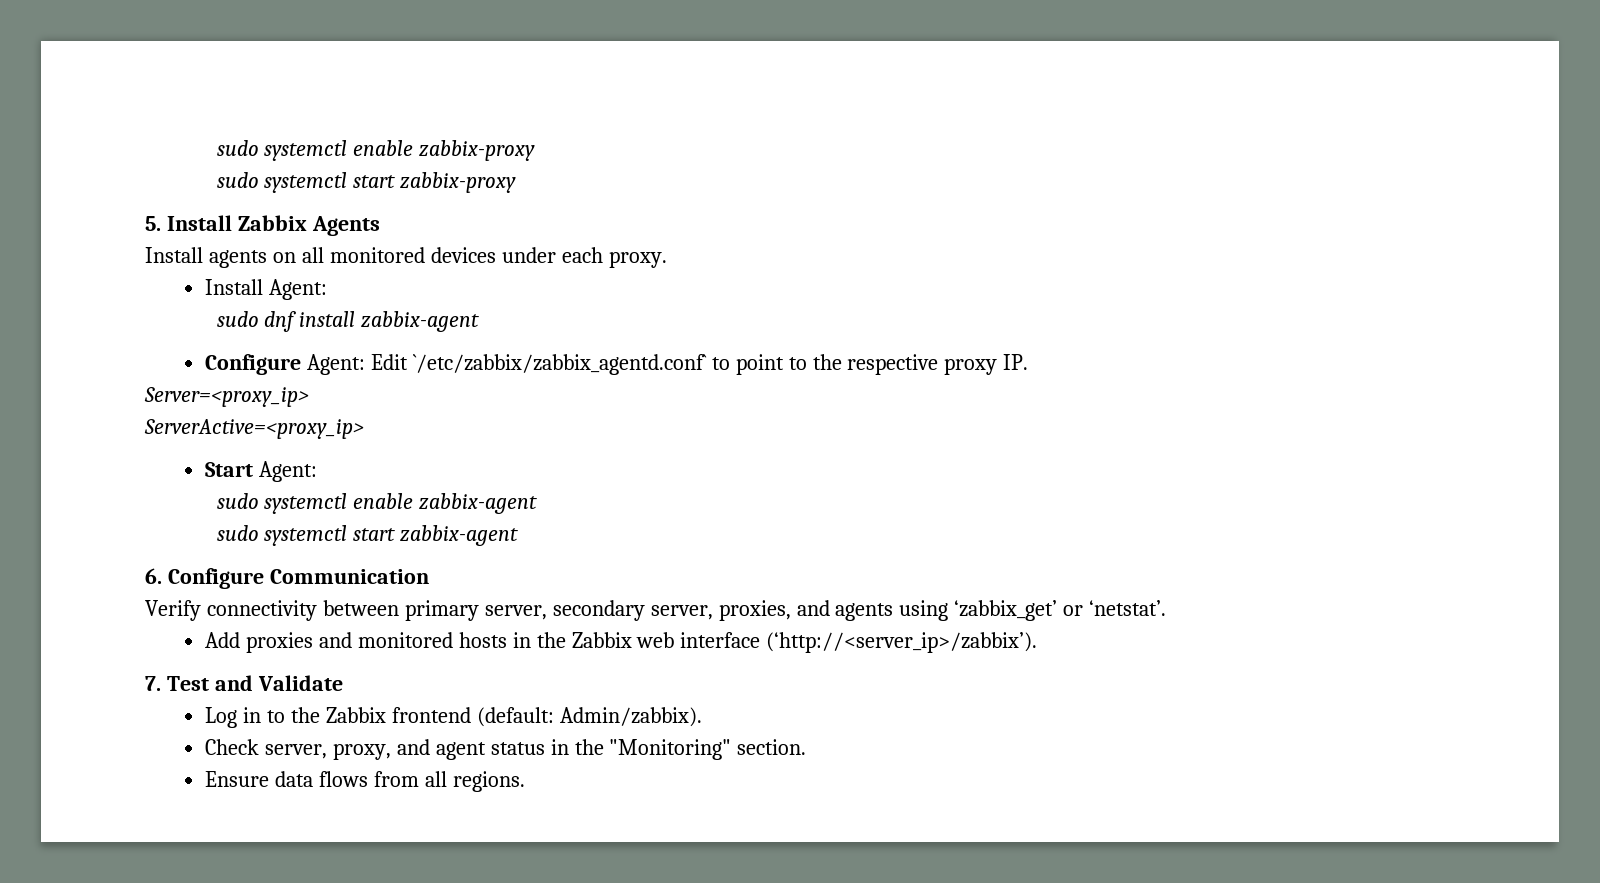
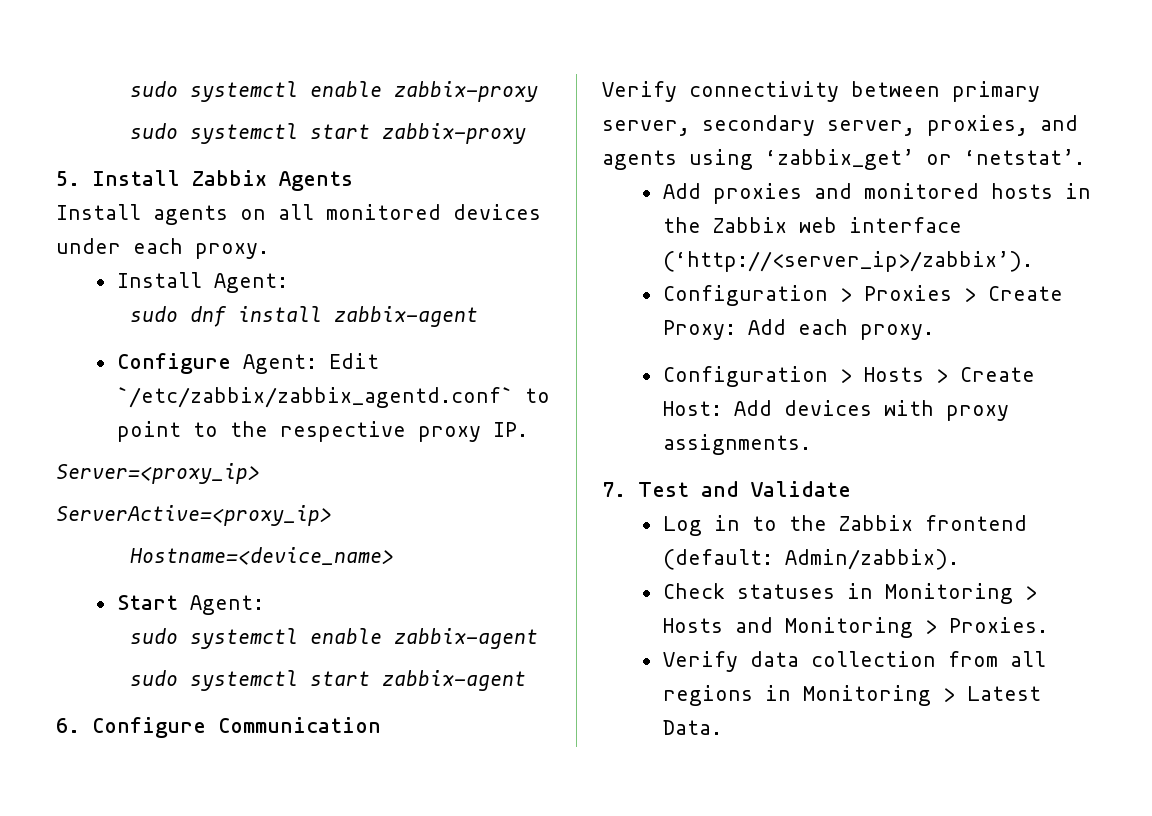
+ Hostname=<device_name>
+ Configuration > Proxies > Create Proxy: Add each proxy.
+ Configuration > Hosts > Create Host: Add devices with proxy assignments.
- Check server, proxy, and agent status in the "Monitoring" section.
- Ensure data flows from all regions.
+ Check statuses in Monitoring > Hosts and Monitoring > Proxies.
+ Verify data collection from all regions in Monitoring > Latest Data.

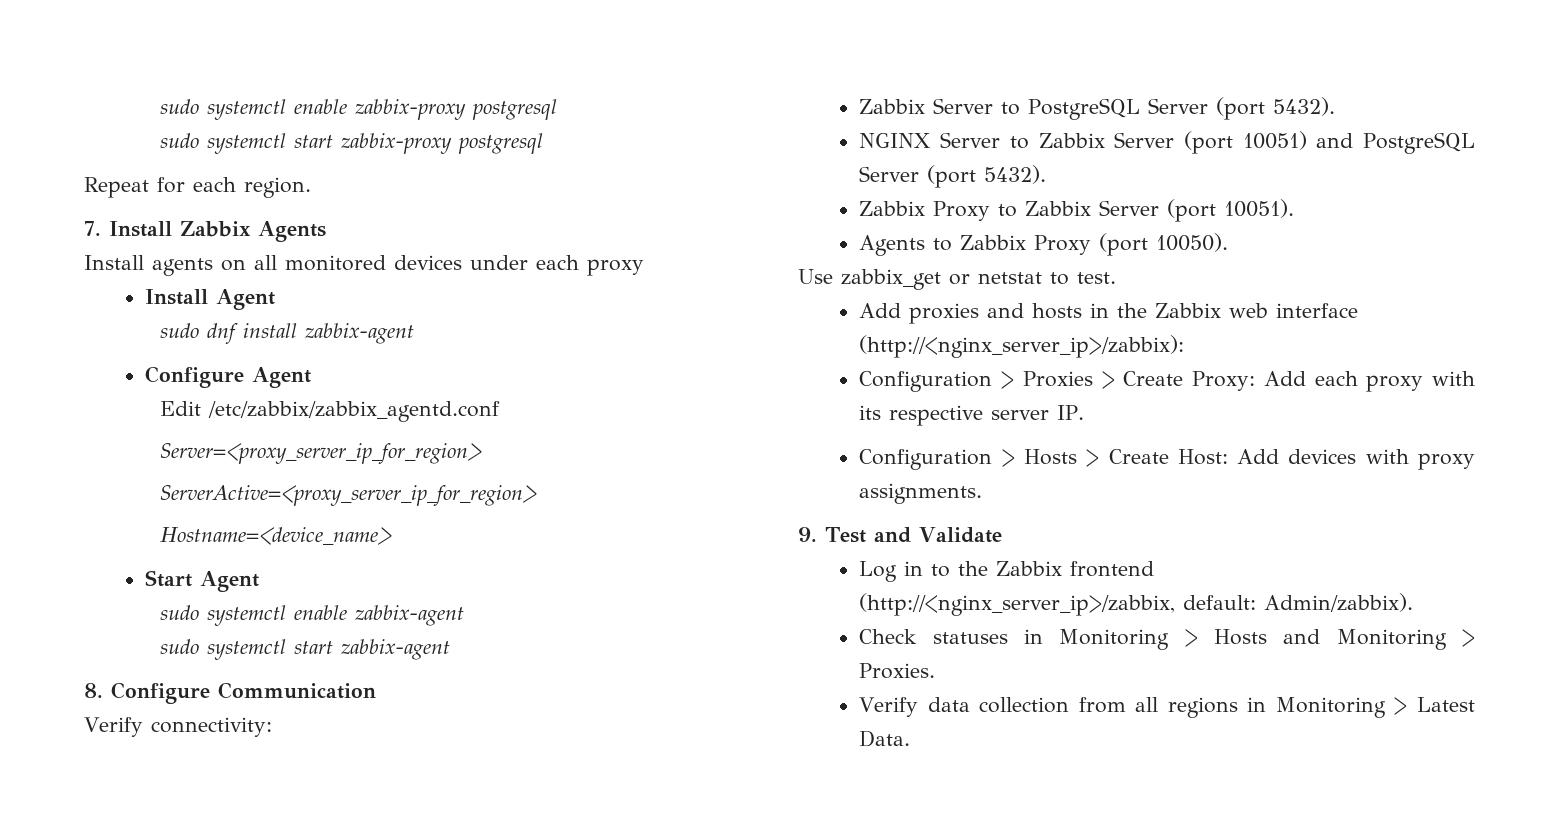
- sudo systemctl enable zabbix-proxy
+ sudo systemctl enable zabbix-proxy postgresql
- sudo systemctl start zabbix-proxy
- 5. Install Zabbix Agents
+ sudo systemctl start zabbix-proxy postgresql
+ Repeat for each region.
+ 7. Install Zabbix Agents
- Install agents on all monitored devices under each proxy.
- Install Agent:
+ Install agents on all monitored devices under each proxy
+ Install Agent
- Configure Agent: Edit `/etc/zabbix/zabbix_agentd.conf` to point to the respective proxy IP.
- Server=<proxy_ip>
- ServerActive=<proxy_ip>
+ Configure Agent
+ Edit /etc/zabbix/zabbix_agentd.conf
+ Server=<proxy_server_ip_for_region>
+ ServerActive=<proxy_server_ip_for_region>
- Start Agent:
+ Start Agent
- 6. Configure Communication
+ 8. Configure Communication
- Verify connectivity between primary server, secondary server, proxies, and agents using ‘zabbix_get’ or ‘netstat’.
+ Verify connectivity:
+ Zabbix Server to PostgreSQL Server (port 5432).
+ NGINX Server to Zabbix Server (port 10051) and PostgreSQL Server (port 5432).
+ Zabbix Proxy to Zabbix Server (port 10051).
+ Agents to Zabbix Proxy (port 10050).
+ Use zabbix_get or netstat to test.
- Add proxies and monitored hosts in the Zabbix web interface (‘http://<server_ip>/zabbix’).
+ Add proxies and hosts in the Zabbix web interface (http://<nginx_server_ip>/zabbix):
- Configuration > Proxies > Create Proxy: Add each proxy.
+ Configuration > Proxies > Create Proxy: Add each proxy with its respective server IP.
- 7. Test and Validate
+ 9. Test and Validate
- Log in to the Zabbix frontend (default: Admin/zabbix).
+ Log in to the Zabbix frontend (http://<nginx_server_ip>/zabbix, default: Admin/zabbix).

